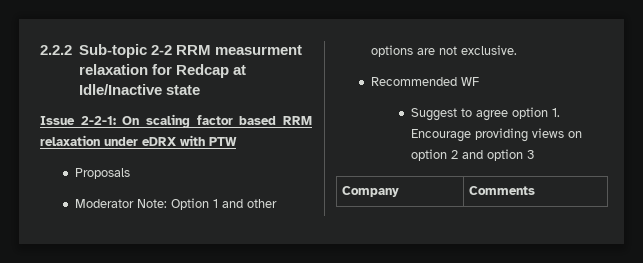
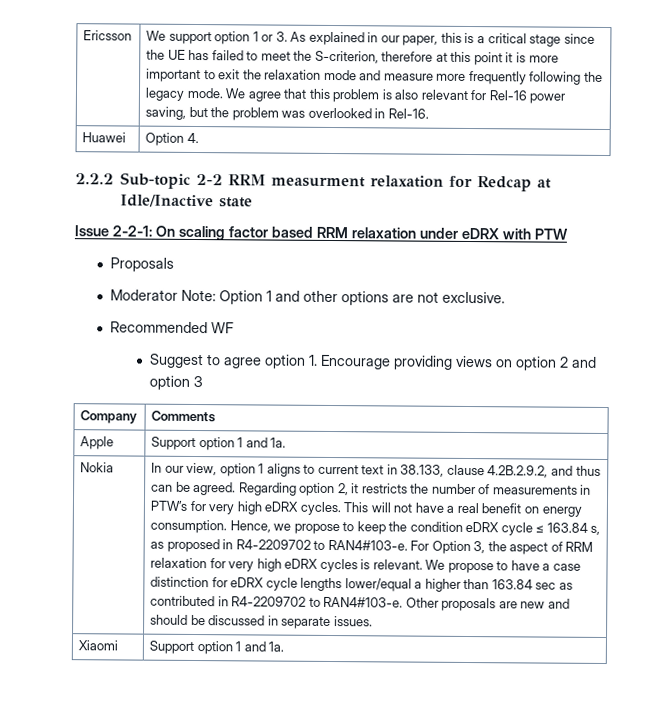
+ Ericsson | We support option 1 or 3. As explained in our paper, this is a critical stage since the UE has failed to meet the S-criterion, therefore at this point it is more important to exit the relaxation mode and measure more frequently following the legacy mode. We agree that this problem is also relevant for Rel-16 power saving, but the problem was overlooked in Rel-16.
+ Huawei | Option 4.
+ Apple | Support option 1 and 1a.
+ Nokia | In our view, option 1 aligns to current text in 38.133, clause 4.2B.2.9.2, and thus can be agreed. Regarding option 2, it restricts the number of measurements in PTW’s for very high eDRX cycles. This will not have a real benefit on energy consumption. Hence, we propose to keep the condition eDRX cycle ≤ 163.84 s, as proposed in R4-2209702 to RAN4#103-e. For Option 3, the aspect of RRM relaxation for very high eDRX cycles is relevant. We propose to have a case distinction for eDRX cycle lengths lower/equal a higher than 163.84 sec as contributed in R4-2209702 to RAN4#103-e. Other proposals are new and should be discussed in separate issues.
+ Xiaomi | Support option 1 and 1a.

